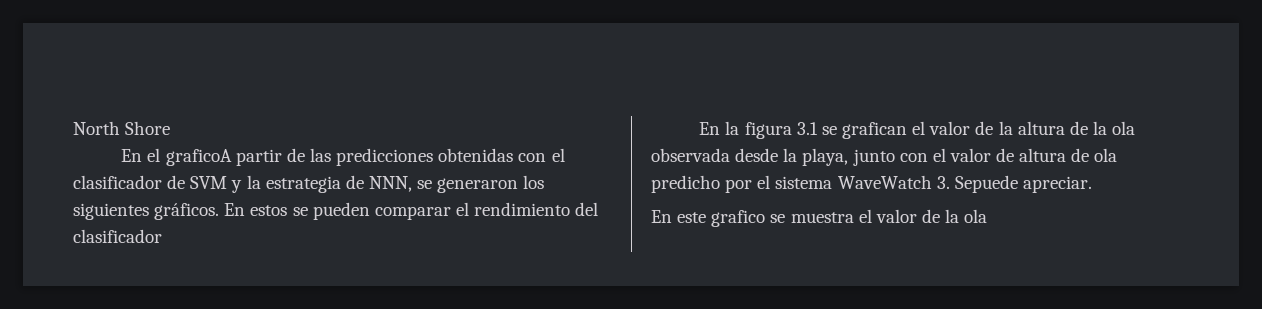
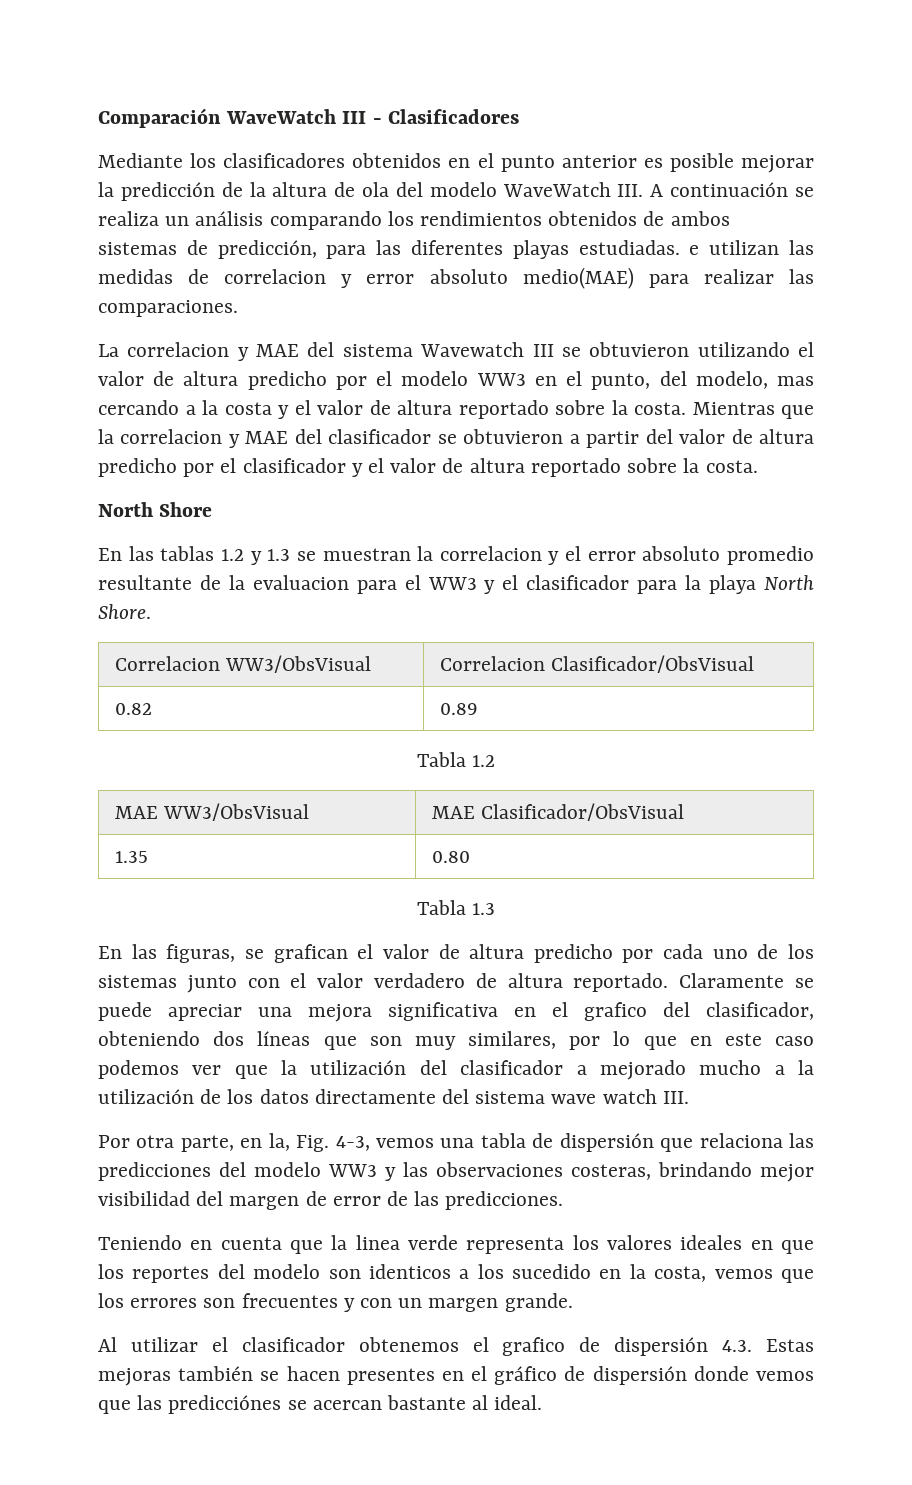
+ Comparación WaveWatch III - Clasificadores
+ Mediante los clasificadores obtenidos en el punto anterior es posible mejorar la predicción de la altura de ola del modelo WaveWatch III. A continuación se realiza un análisis comparando los rendimientos obtenidos de ambos sistemas de predicción, para las diferentes playas estudiadas. e utilizan las medidas de correlacion y error absoluto medio(MAE) para realizar las comparaciones.
+ La correlacion y MAE del sistema Wavewatch III se obtuvieron utilizando el valor de altura predicho por el modelo WW3 en el punto, del modelo, mas cercando a la costa y el valor de altura reportado sobre la costa. Mientras que la correlacion y MAE del clasificador se obtuvieron a partir del valor de altura predicho por el clasificador y el valor de altura reportado sobre la costa.
  North Shore
- En el graficoA partir de las predicciones obtenidas con el clasificador de SVM y la estrategia de NNN, se generaron los siguientes gráficos. En estos se pueden comparar el rendimiento del clasificador
- En la figura 3.1 se grafican el valor de la altura de la ola observada desde la playa, junto con el valor de altura de ola predicho por el sistema WaveWatch 3. Sepuede apreciar.
- En este grafico se muestra el valor de la ola
+ En las tablas 1.2 y 1.3 se muestran la correlacion y el error absoluto promedio resultante de la evaluacion para el WW3 y el clasificador para la playa North Shore.
+ Correlacion WW3/ObsVisual | Correlacion Clasificador/ObsVisual
+ 0.82 | 0.89
+ Tabla 1.2
+ MAE WW3/ObsVisual | MAE Clasificador/ObsVisual
+ 1.35 | 0.80
+ Tabla 1.3
+ En las figuras, se grafican el valor de altura predicho por cada uno de los sistemas junto con el valor verdadero de altura reportado. Claramente se puede apreciar una mejora significativa en el grafico del clasificador, obteniendo dos líneas que son muy similares, por lo que en este caso podemos ver que la utilización del clasificador a mejorado mucho a la utilización de los datos directamente del sistema wave watch III.
+ Por otra parte, en la, Fig. 4-3, vemos una tabla de dispersión que relaciona las predicciones del modelo WW3 y las observaciones costeras, brindando mejor visibilidad del margen de error de las predicciones.
+ Teniendo en cuenta que la linea verde representa los valores ideales en que los reportes del modelo son identicos a los sucedido en la costa, vemos que los errores son frecuentes y con un margen grande.
+ Al utilizar el clasificador obtenemos el grafico de dispersión 4.3. Estas mejoras también se hacen presentes en el gráfico de dispersión donde vemos que las predicciónes se acercan bastante al ideal.

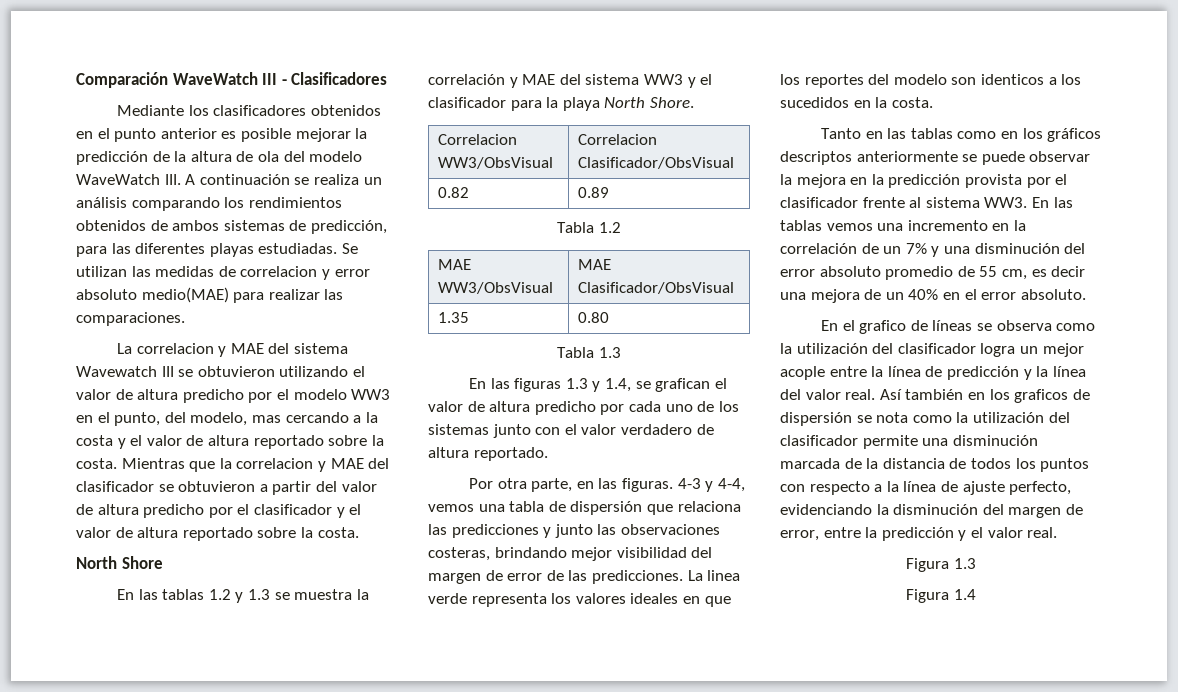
- Mediante los clasificadores obtenidos en el punto anterior es posible mejorar la predicción de la altura de ola del modelo WaveWatch III. A continuación se realiza un análisis comparando los rendimientos obtenidos de ambos sistemas de predicción, para las diferentes playas estudiadas. e utilizan las medidas de correlacion y error absoluto medio(MAE) para realizar las comparaciones.
+ Mediante los clasificadores obtenidos en el punto anterior es posible mejorar la predicción de la altura de ola del modelo WaveWatch III. A continuación se realiza un análisis comparando los rendimientos obtenidos de ambos sistemas de predicción, para las diferentes playas estudiadas. Se utilizan las medidas de correlacion y error absoluto medio(MAE) para realizar las comparaciones.
- En las tablas 1.2 y 1.3 se muestran la correlacion y el error absoluto promedio resultante de la evaluacion para el WW3 y el clasificador para la playa North Shore.
+ En las tablas 1.2 y 1.3 se muestra la correlación y MAE del sistema WW3 y el clasificador para la playa North Shore.
- En las figuras, se grafican el valor de altura predicho por cada uno de los sistemas junto con el valor verdadero de altura reportado. Claramente se puede apreciar una mejora significativa en el grafico del clasificador, obteniendo dos líneas que son muy similares, por lo que en este caso podemos ver que la utilización del clasificador a mejorado mucho a la utilización de los datos directamente del sistema wave watch III.
+ En las figuras 1.3 y 1.4, se grafican el valor de altura predicho por cada uno de los sistemas junto con el valor verdadero de altura reportado.
- Por otra parte, en la, Fig. 4-3, vemos una tabla de dispersión que relaciona las predicciones del modelo WW3 y las observaciones costeras, brindando mejor visibilidad del margen de error de las predicciones.
- Teniendo en cuenta que la linea verde representa los valores ideales en que los reportes del modelo son identicos a los sucedido en la costa, vemos que los errores son frecuentes y con un margen grande.
- Al utilizar el clasificador obtenemos el grafico de dispersión 4.3. Estas mejoras también se hacen presentes en el gráfico de dispersión donde vemos que las predicciónes se acercan bastante al ideal.
+ Por otra parte, en las figuras. 4-3 y 4-4, vemos una tabla de dispersión que relaciona las predicciones y junto las observaciones costeras, brindando mejor visibilidad del margen de error de las predicciones. La linea verde representa los valores ideales en que los reportes del modelo son identicos a los sucedidos en la costa.
+ Tanto en las tablas como en los gráficos descriptos anteriormente se puede observar la mejora en la predicción provista por el clasificador frente al sistema WW3. En las tablas vemos una incremento en la correlación de un 7% y una disminución del error absoluto promedio de 55 cm, es decir una mejora de un 40% en el error absoluto.
+ En el grafico de líneas se observa como la utilización del clasificador logra un mejor acople entre la línea de predicción y la línea del valor real. Así también en los graficos de dispersión se nota como la utilización del clasificador permite una disminución marcada de la distancia de todos los puntos con respecto a la línea de ajuste perfecto, evidenciando la disminución del margen de error, entre la predicción y el valor real.
+ Figura 1.3
+ Figura 1.4

